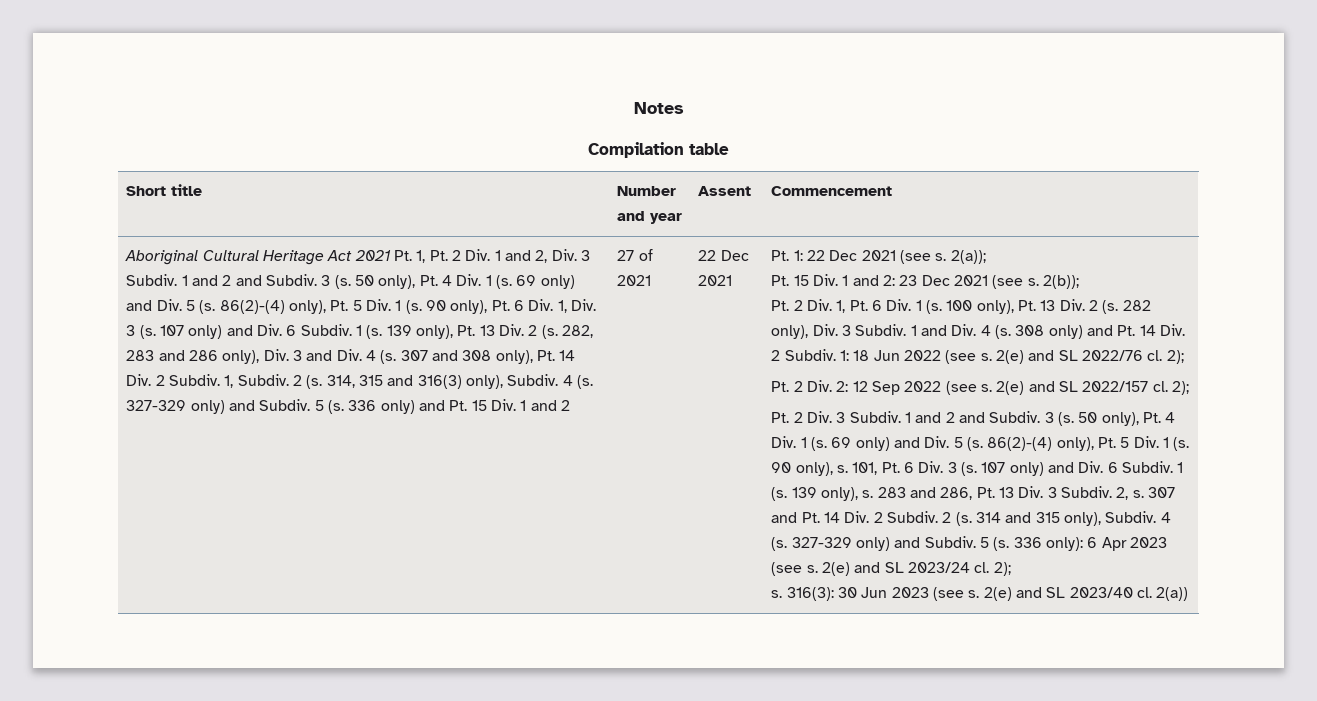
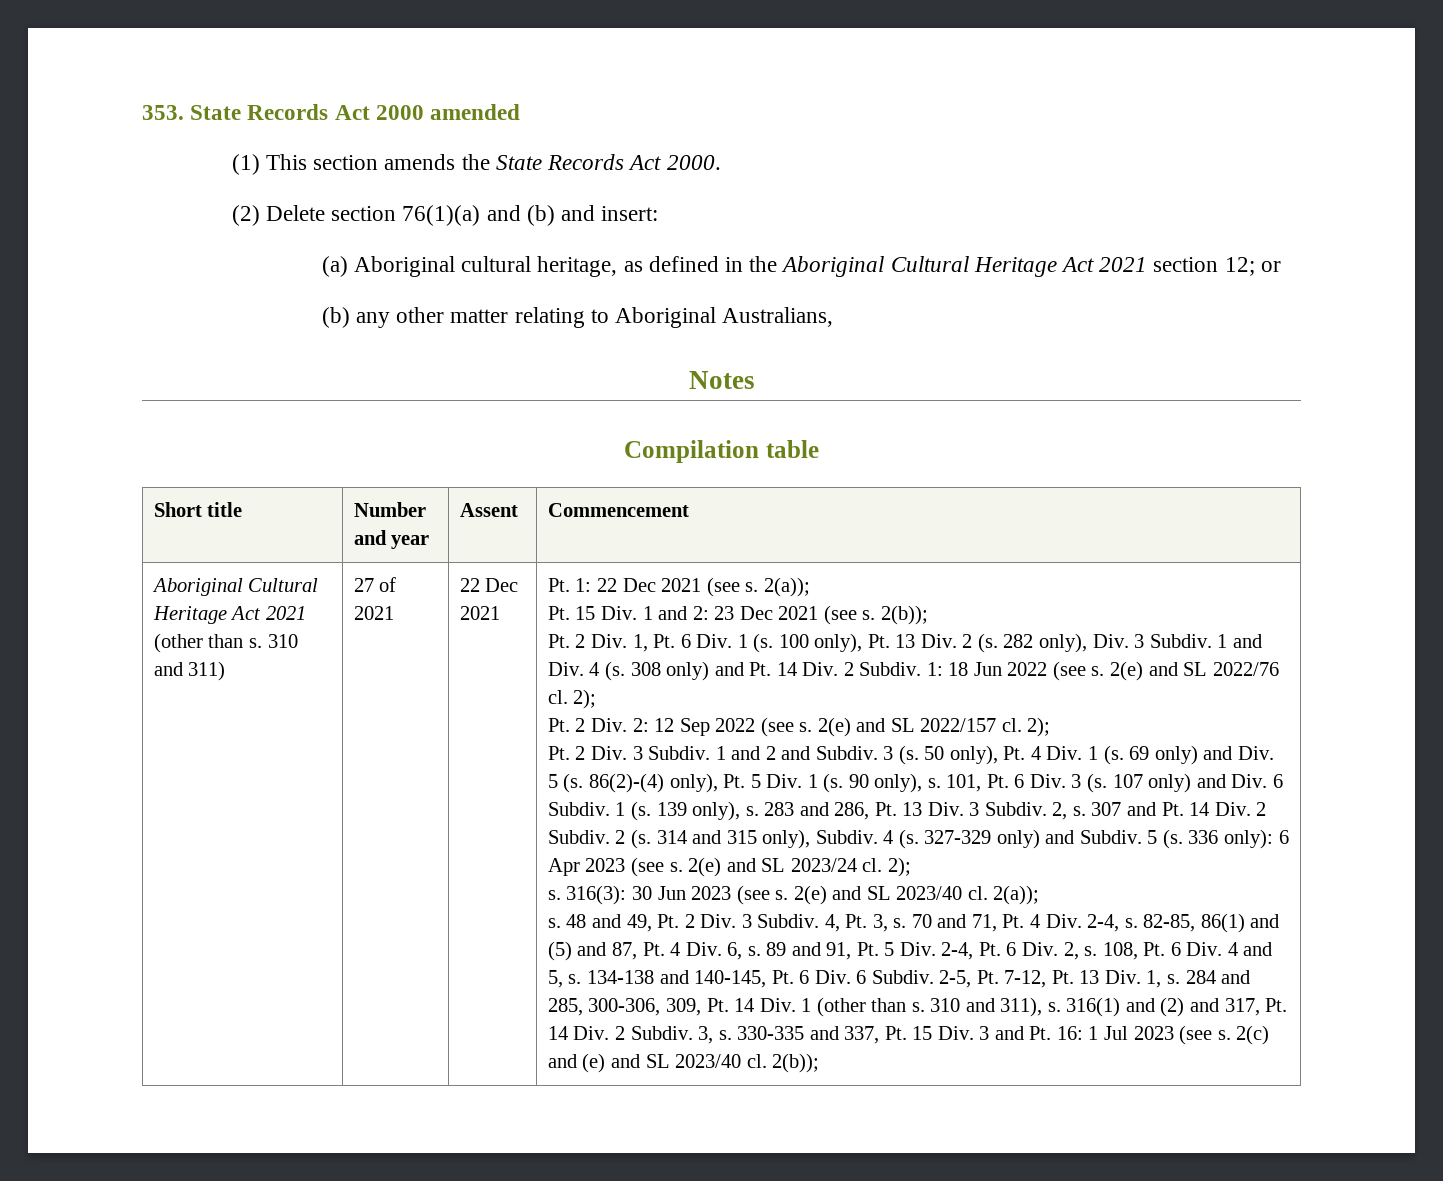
+ 353. State Records Act 2000 amended
+ (1) This section amends the State Records Act 2000.
+ (2) Delete section 76(1)(a) and (b) and insert:
+ (a) Aboriginal cultural heritage, as defined in the Aboriginal Cultural Heritage Act 2021 section 12; or
+ (b) any other matter relating to Aboriginal Australians,
- Aboriginal Cultural Heritage Act 2021 Pt. 1, Pt. 2 Div. 1 and 2, Div. 3 Subdiv. 1 and 2 and Subdiv. 3 (s. 50 only), Pt. 4 Div. 1 (s. 69 only) and Div. 5 (s. 86(2)-(4) only), Pt. 5 Div. 1 (s. 90 only), Pt. 6 Div. 1, Div. 3 (s. 107 only) and Div. 6 Subdiv. 1 (s. 139 only), Pt. 13 Div. 2 (s. 282, 283 and 286 only), Div. 3 and Div. 4 (s. 307 and 308 only), Pt. 14 Div. 2 Subdiv. 1, Subdiv. 2 (s. 314, 315 and 316(3) only), Subdiv. 4 (s. 327-329 only) and Subdiv. 5 (s. 336 only) and Pt. 15 Div. 1 and 2
+ Aboriginal Cultural Heritage Act 2021 (other than s. 310 and 311)
- 2(e) and SL 2023/40 cl. 2(a))
+ 2(e) and SL 2023/40 cl. 2(a));
+ s. 48 and 49, Pt. 2 Div. 3 Subdiv. 4, Pt. 3, s. 70 and 71, Pt. 4 Div. 2-4, s. 82-85, 86(1) and (5) and 87, Pt. 4 Div. 6, s. 89 and 91, Pt. 5 Div. 2-4, Pt. 6 Div. 2, s. 108, Pt. 6 Div. 4 and 5, s. 134-138 and 140-145, Pt. 6 Div. 6 Subdiv. 2-5, Pt. 7-12, Pt. 13 Div. 1, s. 284 and 285, 300-306, 309, Pt. 14 Div. 1 (other than s. 310 and 311), s. 316(1) and (2) and 317, Pt. 14 Div. 2 Subdiv. 3, s. 330-335 and 337, Pt. 15 Div. 3 and Pt. 16: 1 Jul 2023 (see s. 2(c) and (e) and SL 2023/40 cl. 2(b));

